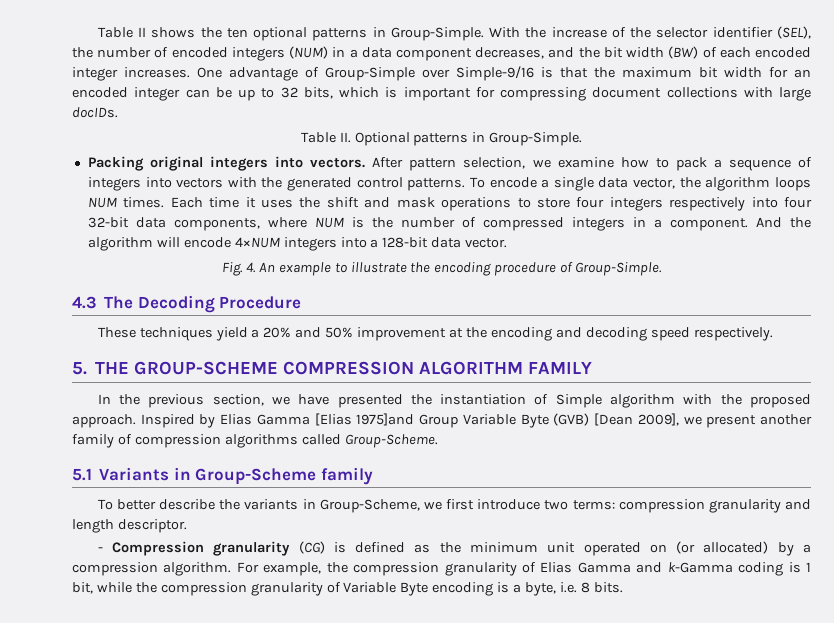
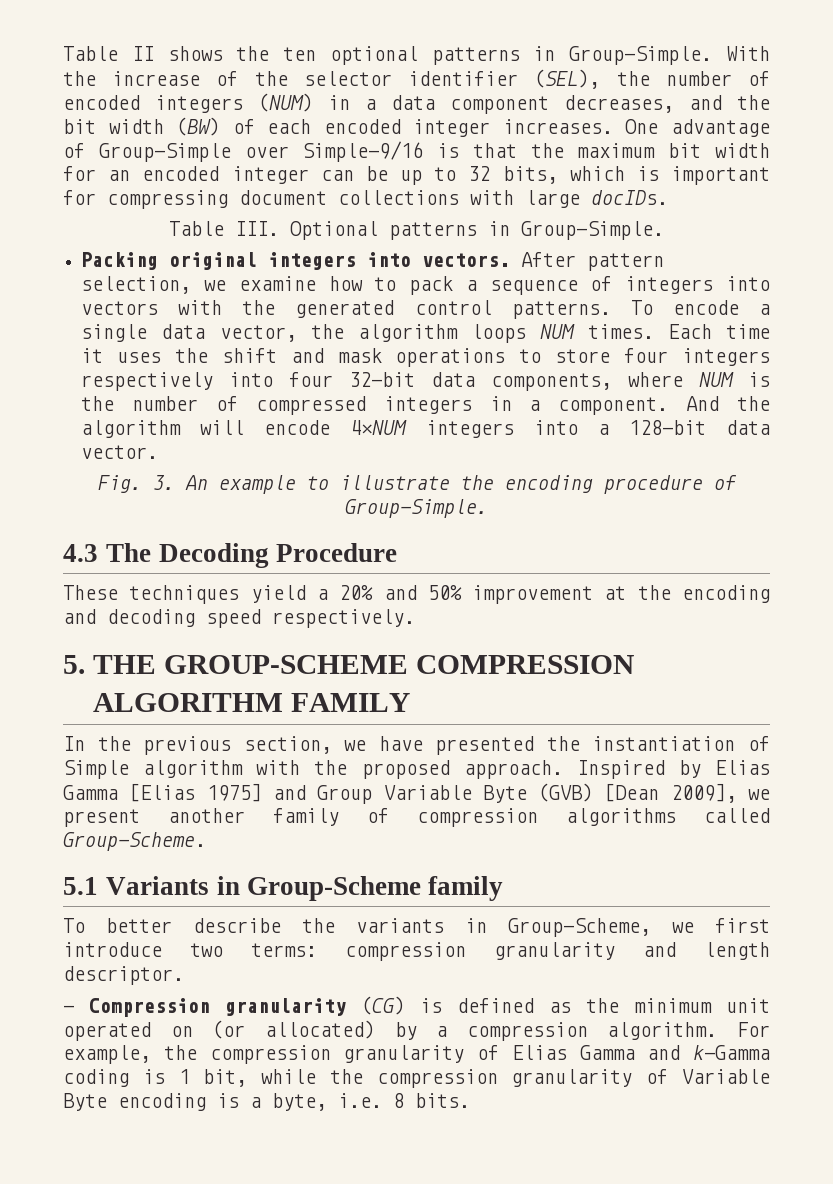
- Table II. Optional patterns in Group-Simple.
+ Table III. Optional patterns in Group-Simple.
- Fig. 4. An example to illustrate the encoding procedure of Group-Simple.
+ Fig. 3. An example to illustrate the encoding procedure of Group-Simple.
- Inspired by Elias Gamma [Elias 1975]and Group Variable Byte (GVB) [Dean 2009], we present another family of compression algorithms called Group-Scheme.
+ Inspired by Elias Gamma [Elias 1975] and Group Variable Byte (GVB) [Dean 2009], we present another family of compression algorithms called Group-Scheme.

